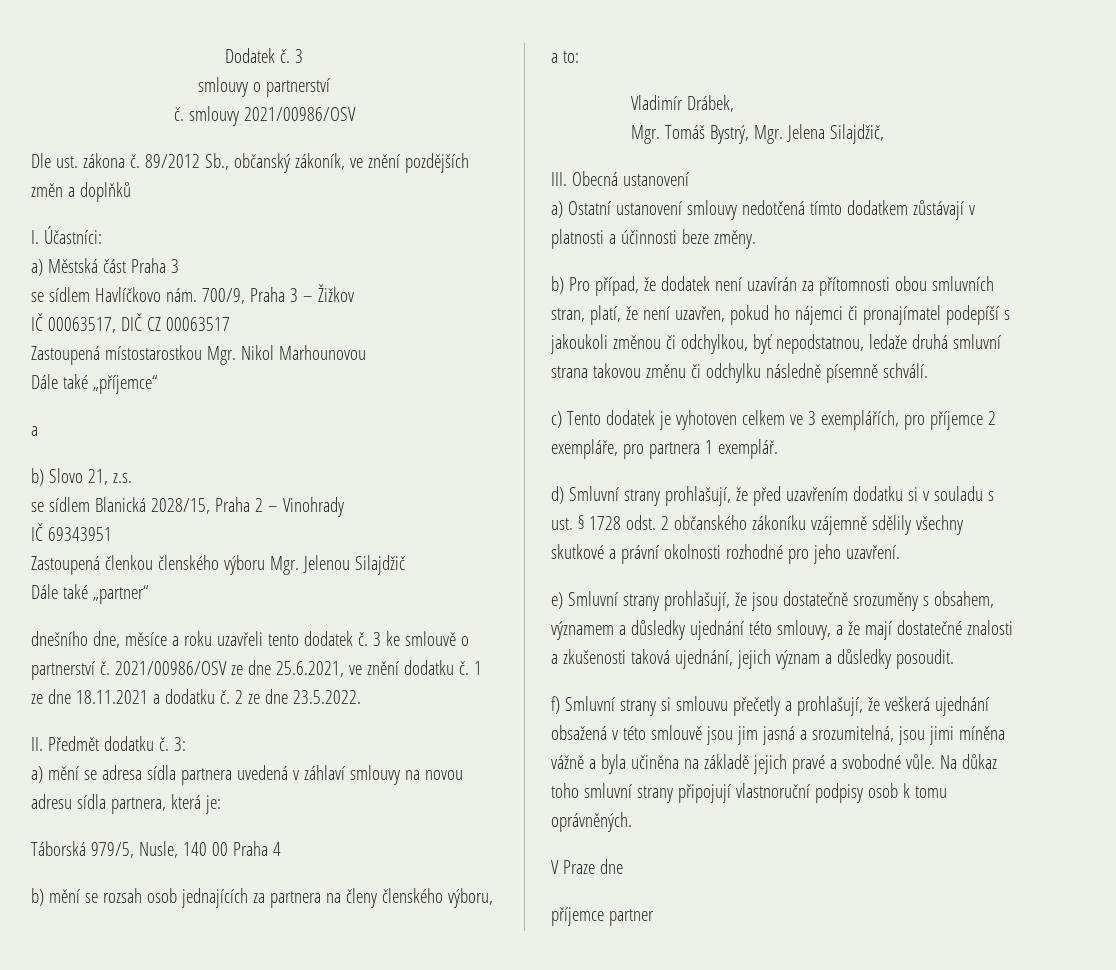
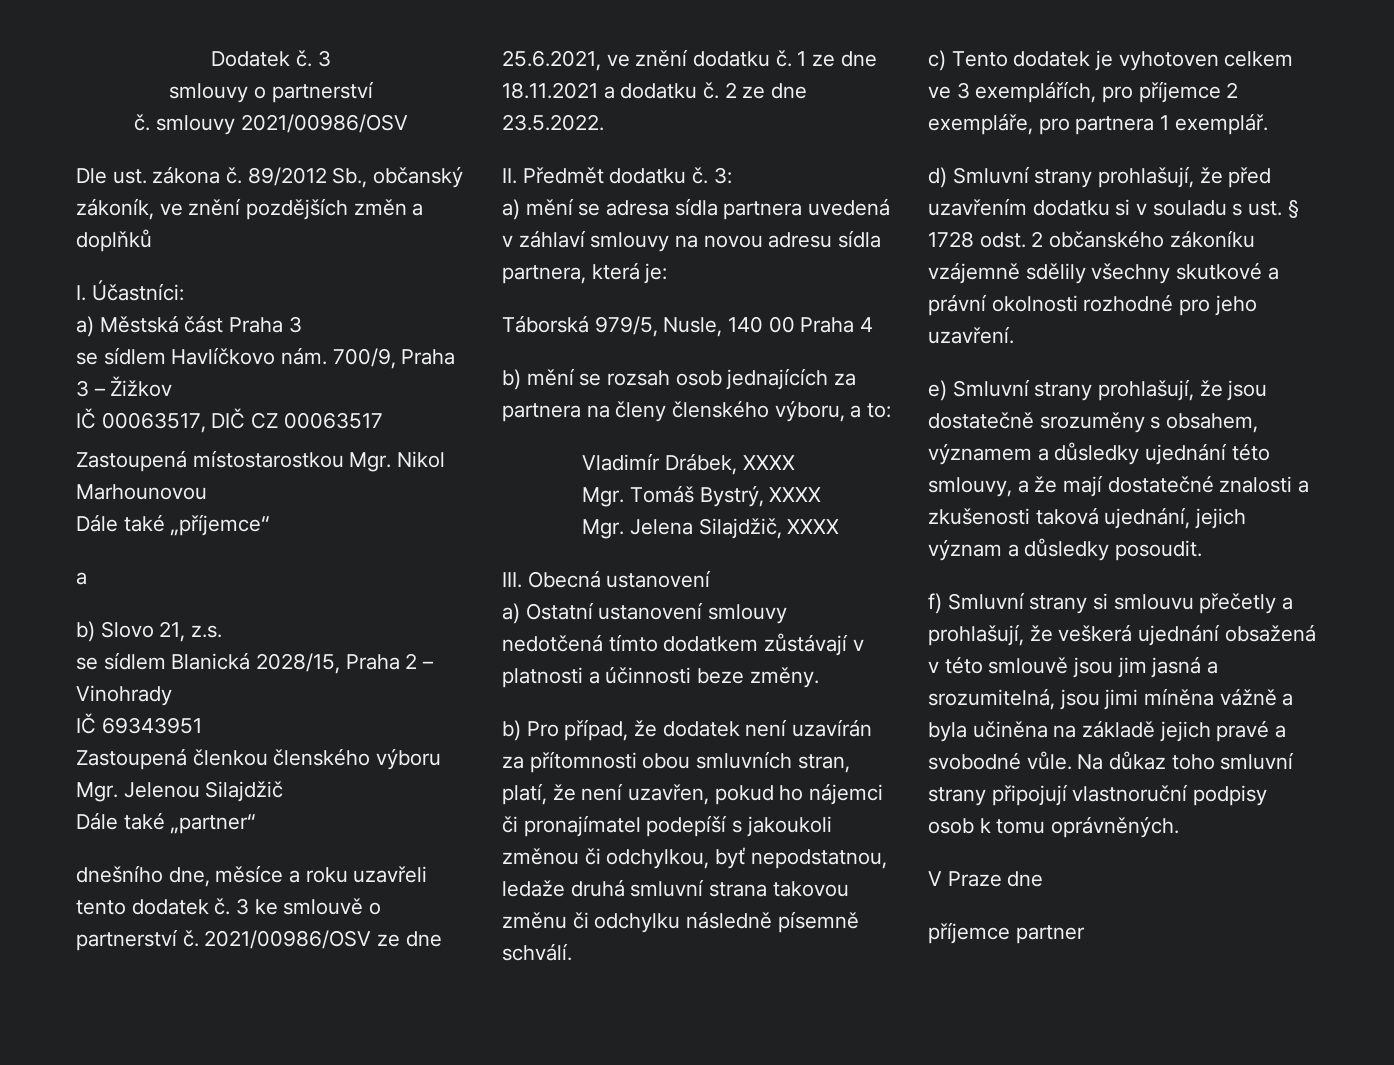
- Vladimír Drábek,
+ Vladimír Drábek, XXXX
- Mgr. Tomáš Bystrý, Mgr. Jelena Silajdžič,
+ Mgr. Tomáš Bystrý, XXXX
+ Mgr. Jelena Silajdžič, XXXX

